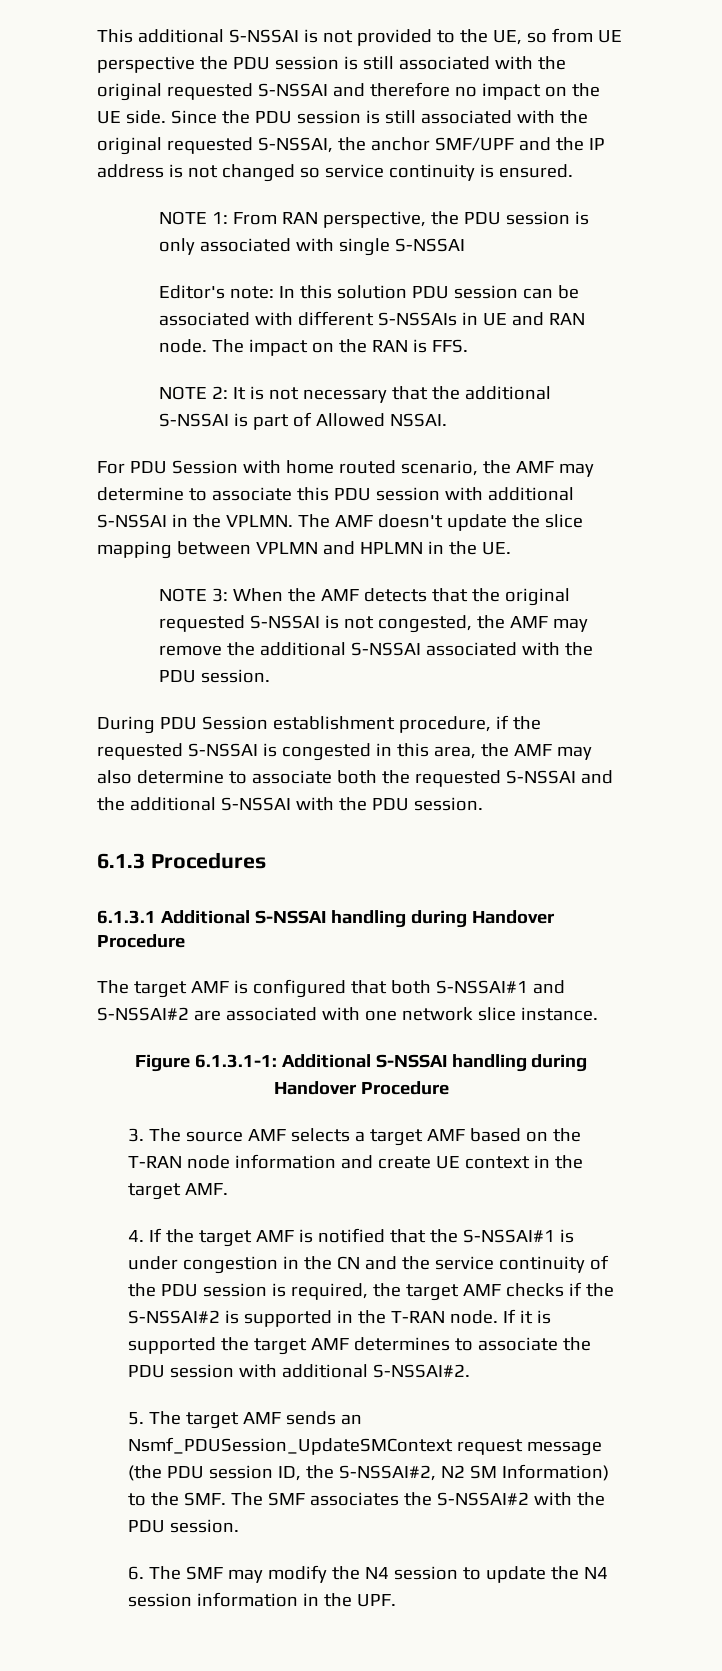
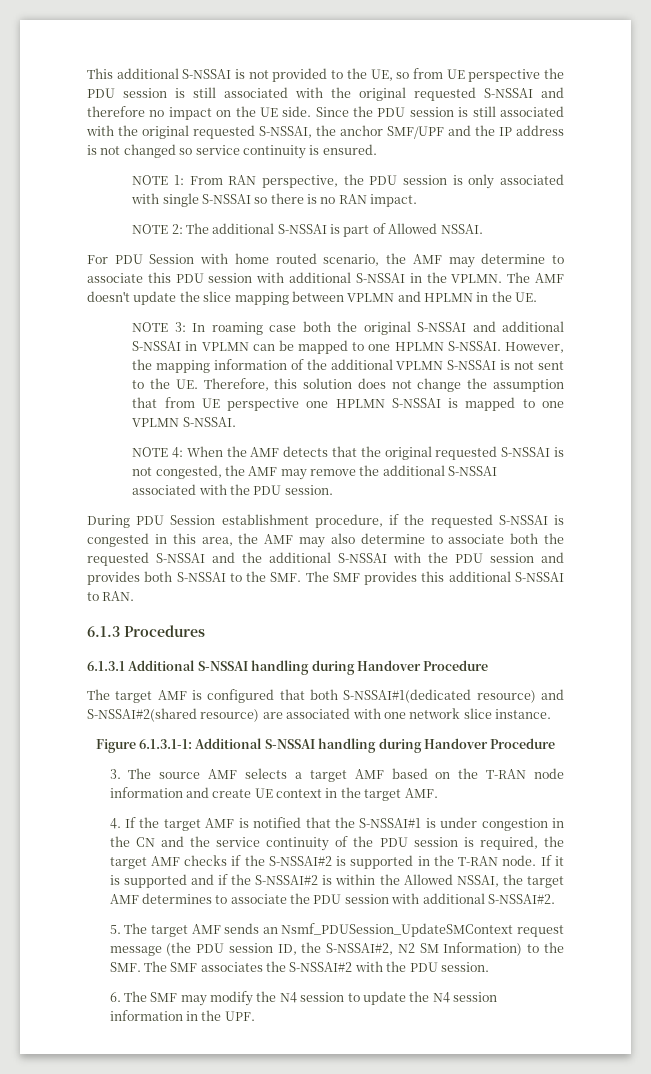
- NOTE 1: From RAN perspective, the PDU session is only associated with single S-NSSAI
- Editor's note: In this solution PDU session can be associated with different S-NSSAIs in UE and RAN node. The impact on the RAN is FFS.
- NOTE 2: It is not necessary that the additional S-NSSAI is part of Allowed NSSAI.
+ NOTE 1: From RAN perspective, the PDU session is only associated with single S-NSSAI so there is no RAN impact.
+ NOTE 2: The additional S-NSSAI is part of Allowed NSSAI.
- NOTE 3: When the AMF detects that the original requested S-NSSAI is not congested, the AMF may remove the additional S-NSSAI associated with the PDU session.
+ NOTE 3: In roaming case both the original S-NSSAI and additional S-NSSAI in VPLMN can be mapped to one HPLMN S-NSSAI. However, the mapping information of the additional VPLMN S-NSSAI is not sent to the UE. Therefore, this solution does not change the assumption that from UE perspective one HPLMN S-NSSAI is mapped to one VPLMN S-NSSAI.
+ NOTE 4: When the AMF detects that the original requested S-NSSAI is not congested, the AMF may remove the additional S-NSSAI associated with the PDU session.
- During PDU Session establishment procedure, if the requested S-NSSAI is congested in this area, the AMF may also determine to associate both the requested S-NSSAI and the additional S-NSSAI with the PDU session.
+ During PDU Session establishment procedure, if the requested S-NSSAI is congested in this area, the AMF may also determine to associate both the requested S-NSSAI and the additional S-NSSAI with the PDU session and provides both S-NSSAI to the SMF. The SMF provides this additional S-NSSAI to RAN.
- The target AMF is configured that both S-NSSAI#1 and S-NSSAI#2 are associated with one network slice instance.
+ The target AMF is configured that both S-NSSAI#1(dedicated resource) and S-NSSAI#2(shared resource) are associated with one network slice instance.
- If it is supported the target AMF determines to associate the PDU session with additional S-NSSAI#2.
+ If it is supported and if the S-NSSAI#2 is within the Allowed NSSAI, the target AMF determines to associate the PDU session with additional S-NSSAI#2.

